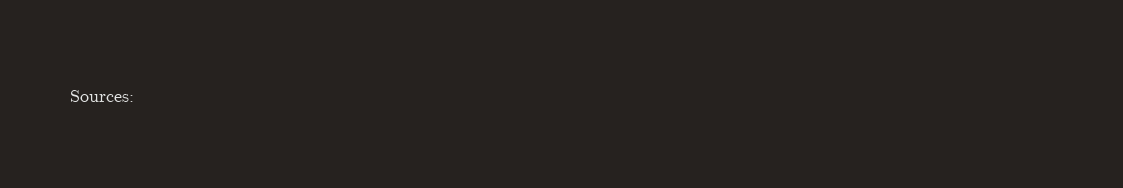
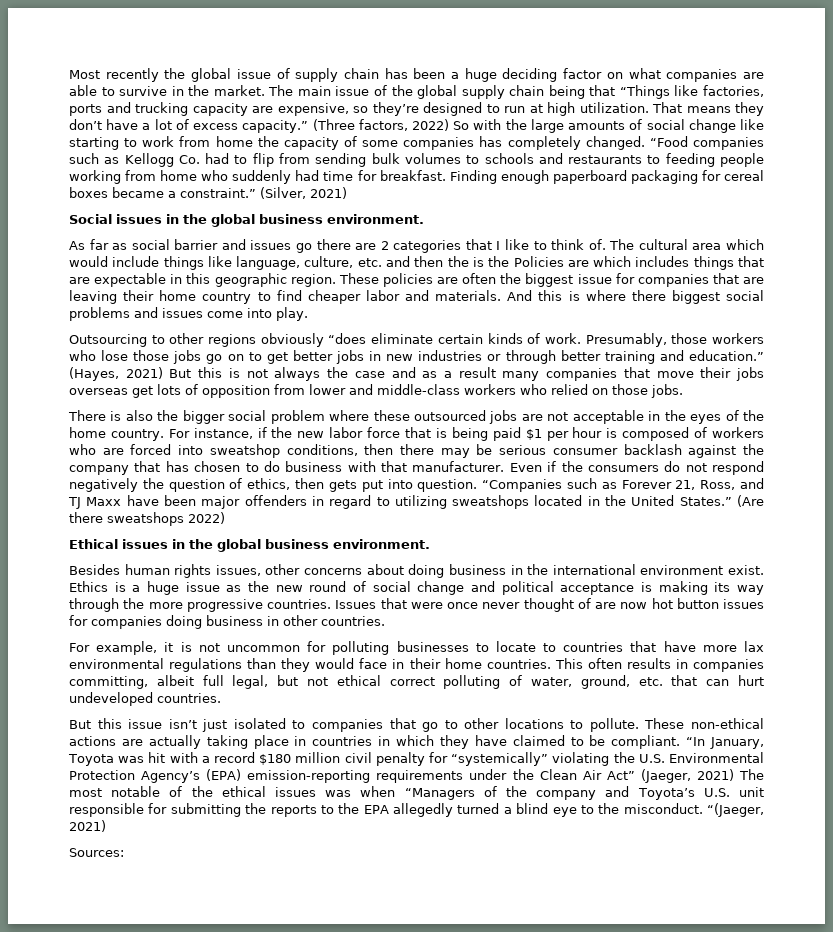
+ Most recently the global issue of supply chain has been a huge deciding factor on what companies are able to survive in the market. The main issue of the global supply chain being that “Things like factories, ports and trucking capacity are expensive, so they’re designed to run at high utilization. That means they don’t have a lot of excess capacity.” (Three factors, 2022) So with the large amounts of social change like starting to work from home the capacity of some companies has completely changed. “Food companies such as Kellogg Co. had to flip from sending bulk volumes to schools and restaurants to feeding people working from home who suddenly had time for breakfast. Finding enough paperboard packaging for cereal boxes became a constraint.” (Silver, 2021)
+ Social issues in the global business environment.
+ As far as social barrier and issues go there are 2 categories that I like to think of. The cultural area which would include things like language, culture, etc. and then the is the Policies are which includes things that are expectable in this geographic region. These policies are often the biggest issue for companies that are leaving their home country to find cheaper labor and materials. And this is where there biggest social problems and issues come into play.
+ Outsourcing to other regions obviously “does eliminate certain kinds of work. Presumably, those workers who lose those jobs go on to get better jobs in new industries or through better training and education.” (Hayes, 2021) But this is not always the case and as a result many companies that move their jobs overseas get lots of opposition from lower and middle-class workers who relied on those jobs.
+ There is also the bigger social problem where these outsourced jobs are not acceptable in the eyes of the home country. For instance, if the new labor force that is being paid $1 per hour is composed of workers who are forced into sweatshop conditions, then there may be serious consumer backlash against the company that has chosen to do business with that manufacturer. Even if the consumers do not respond negatively the question of ethics, then gets put into question. “Companies such as Forever 21, Ross, and TJ Maxx have been major offenders in regard to utilizing sweatshops located in the United States.” (Are there sweatshops 2022)
+ Ethical issues in the global business environment.
+ Besides human rights issues, other concerns about doing business in the international environment exist. Ethics is a huge issue as the new round of social change and political acceptance is making its way through the more progressive countries. Issues that were once never thought of are now hot button issues for companies doing business in other countries.
+ For example, it is not uncommon for polluting businesses to locate to countries that have more lax environmental regulations than they would face in their home countries. This often results in companies committing, albeit full legal, but not ethical correct polluting of water, ground, etc. that can hurt undeveloped countries.
+ But this issue isn’t just isolated to companies that go to other locations to pollute. These non-ethical actions are actually taking place in countries in which they have claimed to be compliant. “In January, Toyota was hit with a record $180 million civil penalty for “systemically” violating the U.S. Environmental Protection Agency’s (EPA) emission-reporting requirements under the Clean Air Act” (Jaeger, 2021) The most notable of the ethical issues was when “Managers of the company and Toyota’s U.S. unit responsible for submitting the reports to the EPA allegedly turned a blind eye to the misconduct. “(Jaeger, 2021)

